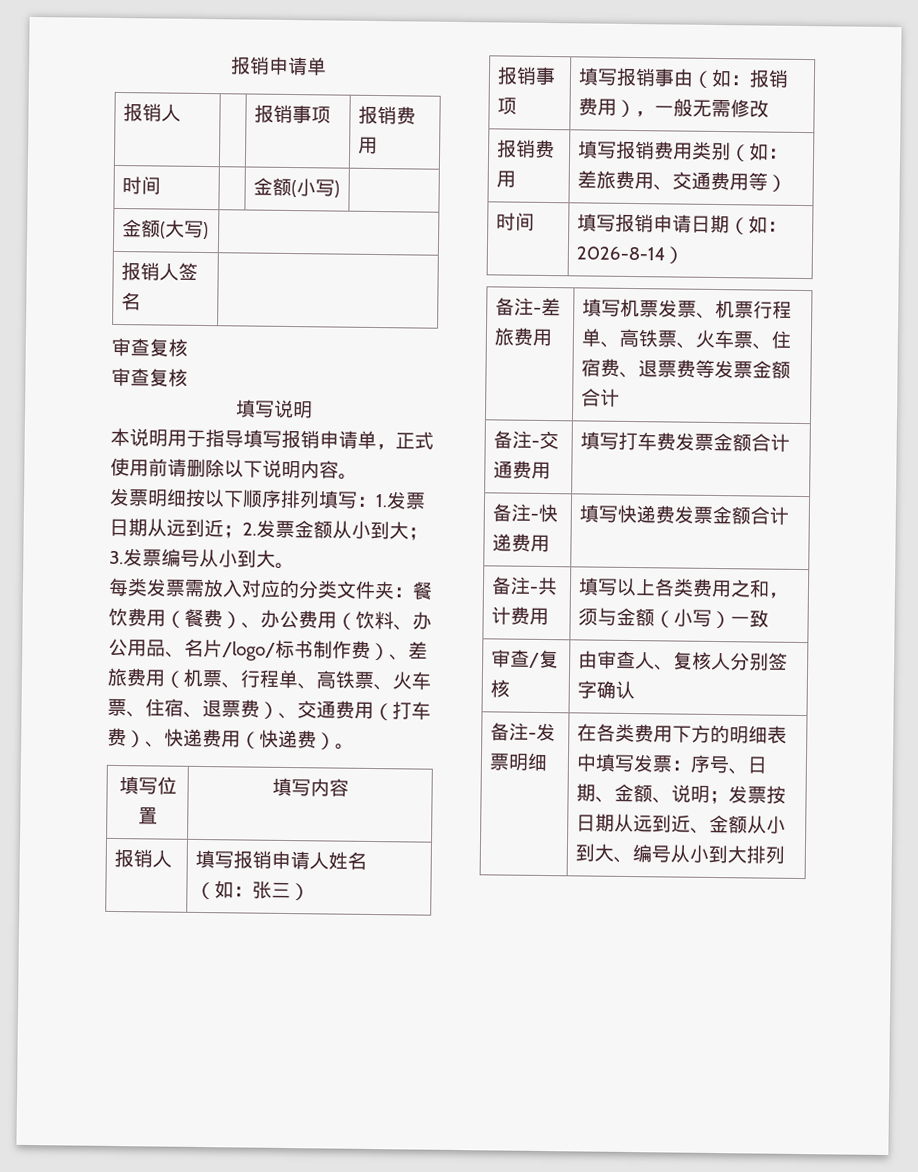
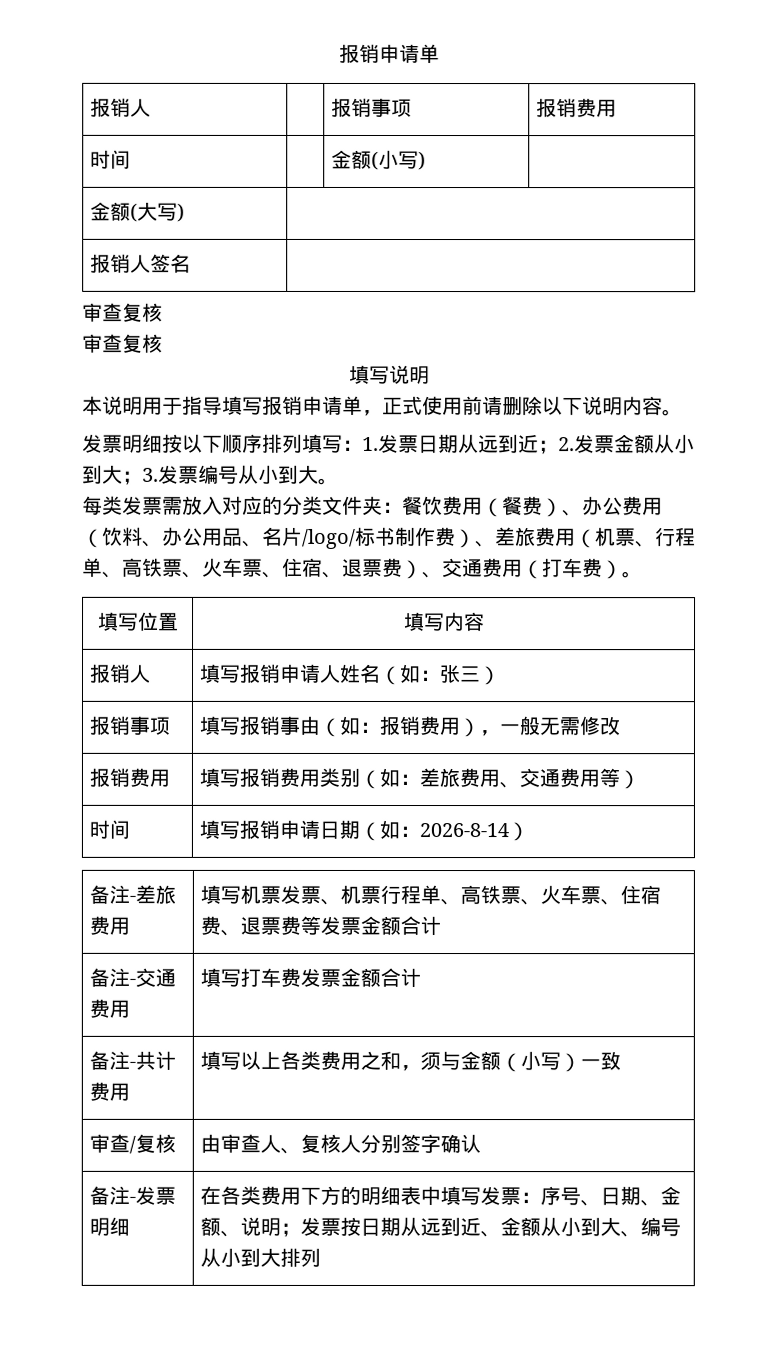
- 每类发票需放入对应的分类文件夹：餐饮费用（餐费）、办公费用（饮料、办公用品、名片/logo/标书制作费）、差旅费用（机票、行程单、高铁票、火车票、住宿、退票费）、交通费用（打车费）、快递费用（快递费）。
+ 每类发票需放入对应的分类文件夹：餐饮费用（餐费）、办公费用（饮料、办公用品、名片/logo/标书制作费）、差旅费用（机票、行程单、高铁票、火车票、住宿、退票费）、交通费用（打车费）。
- 备注-快递费用 | 填写快递费发票金额合计

